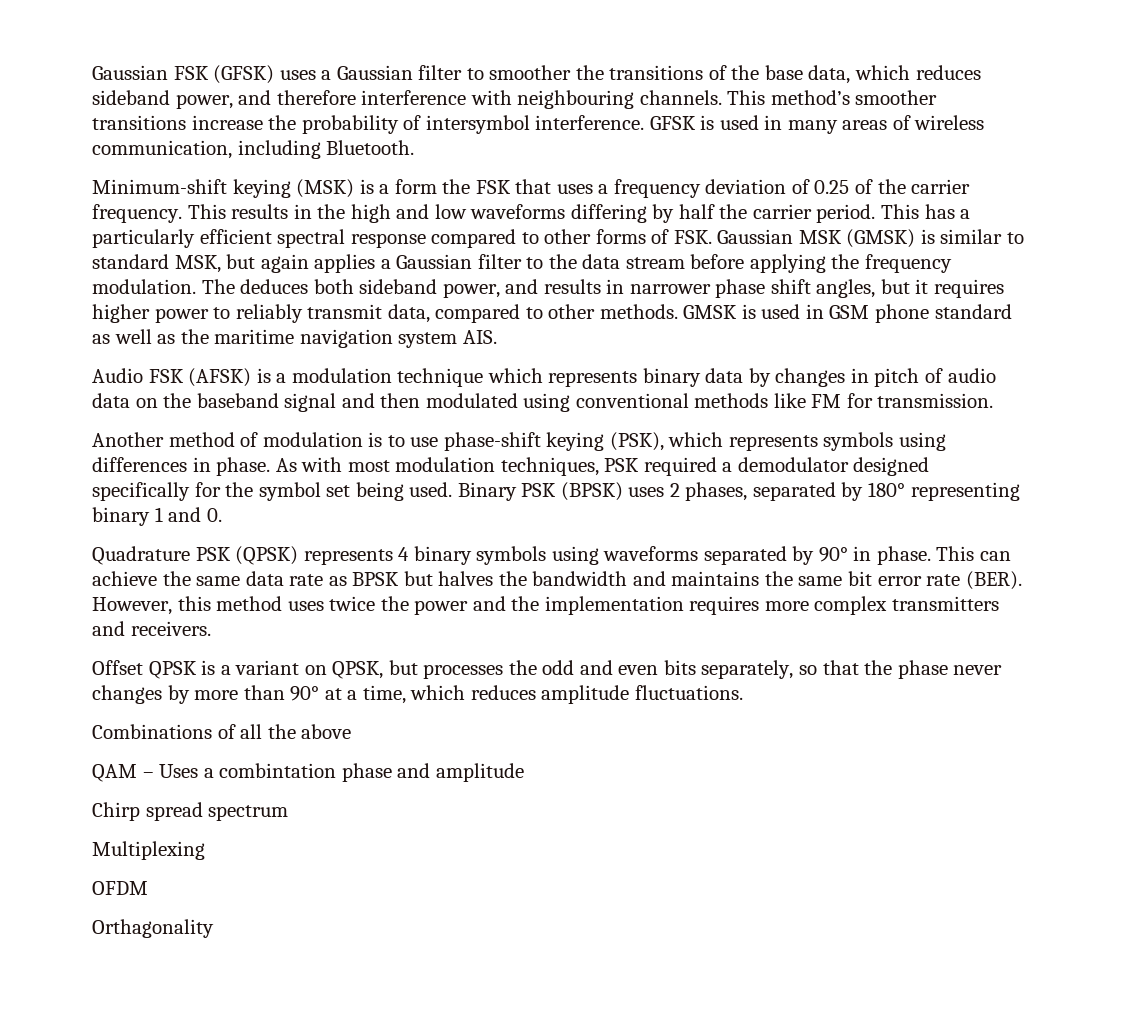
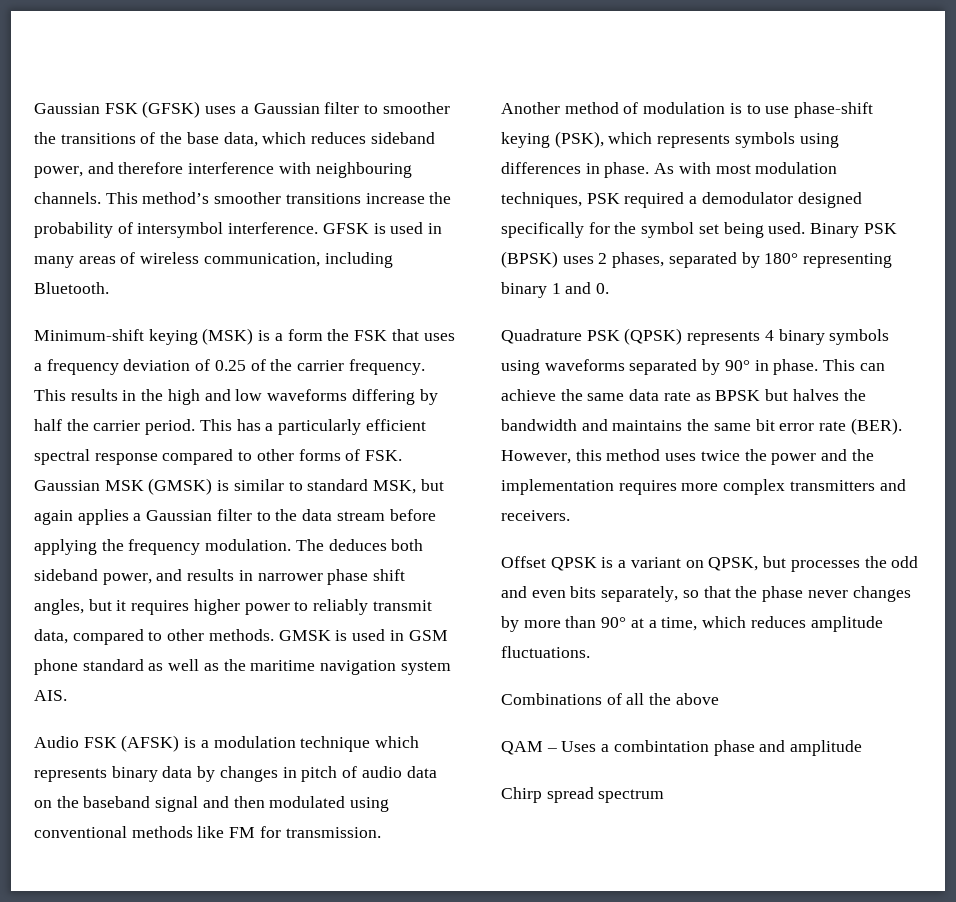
- Multiplexing
- OFDM
- Orthagonality

